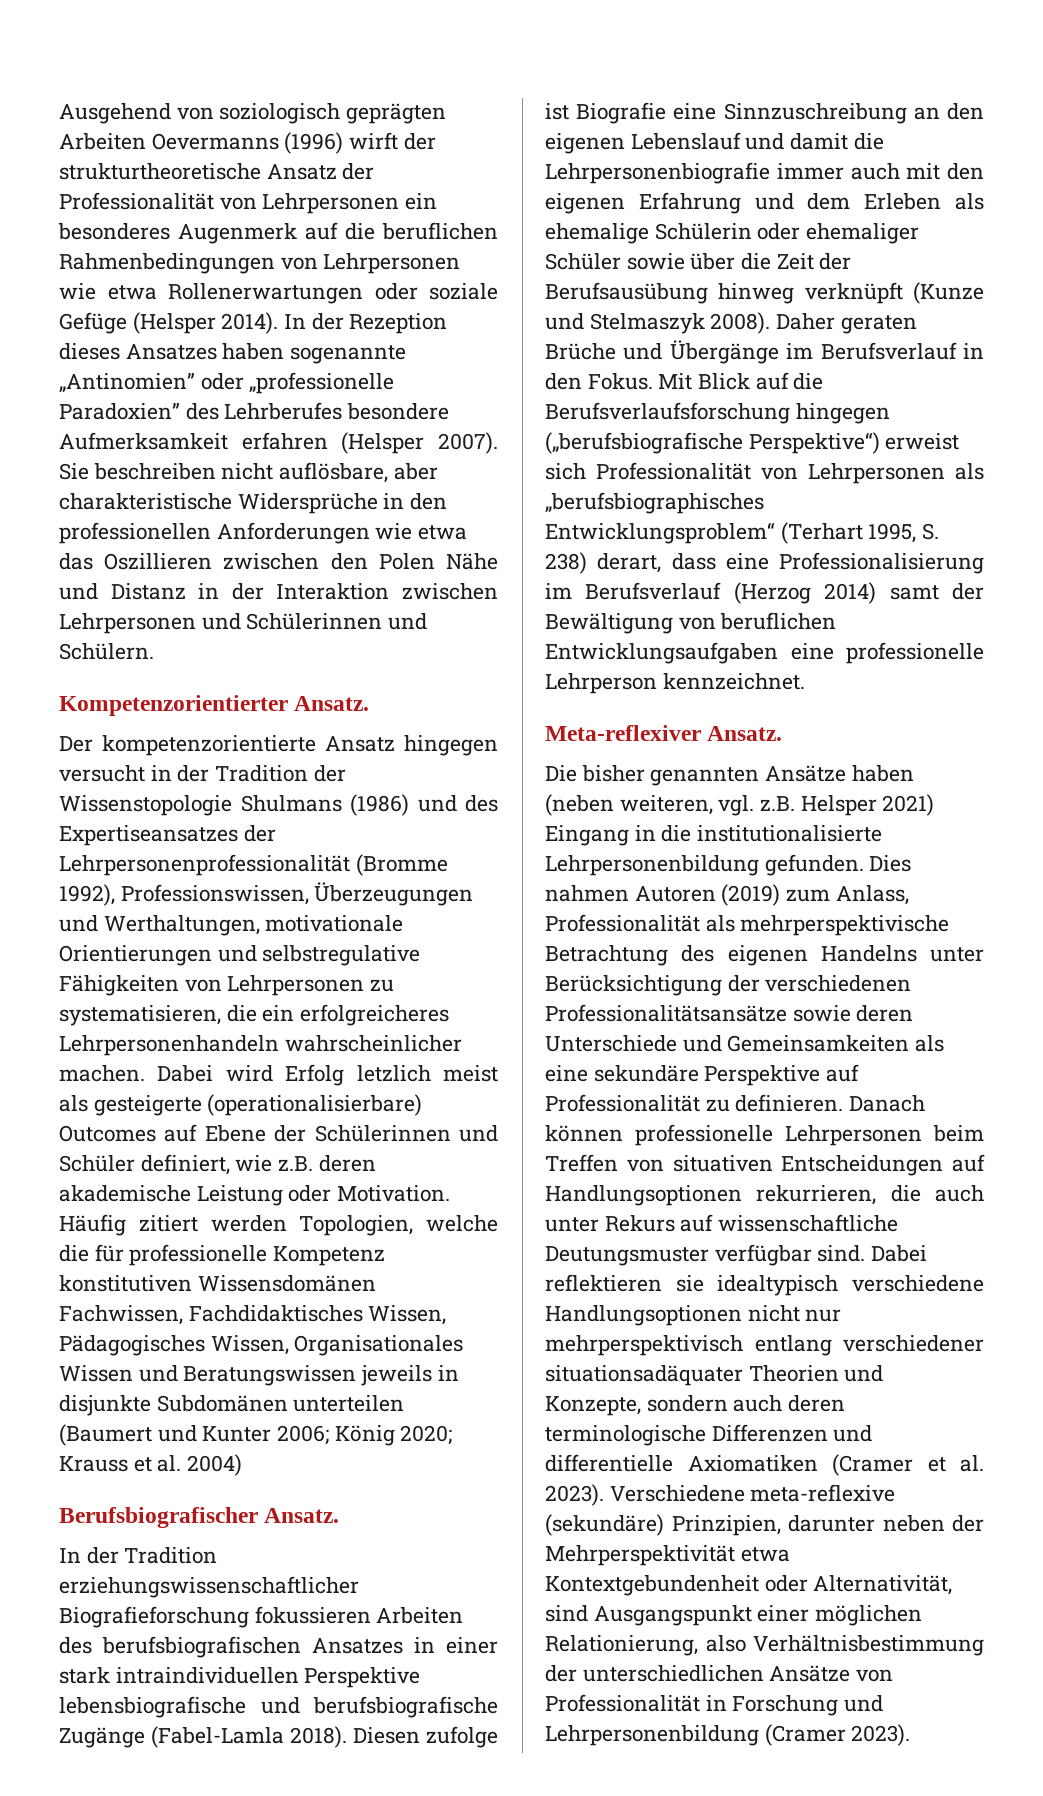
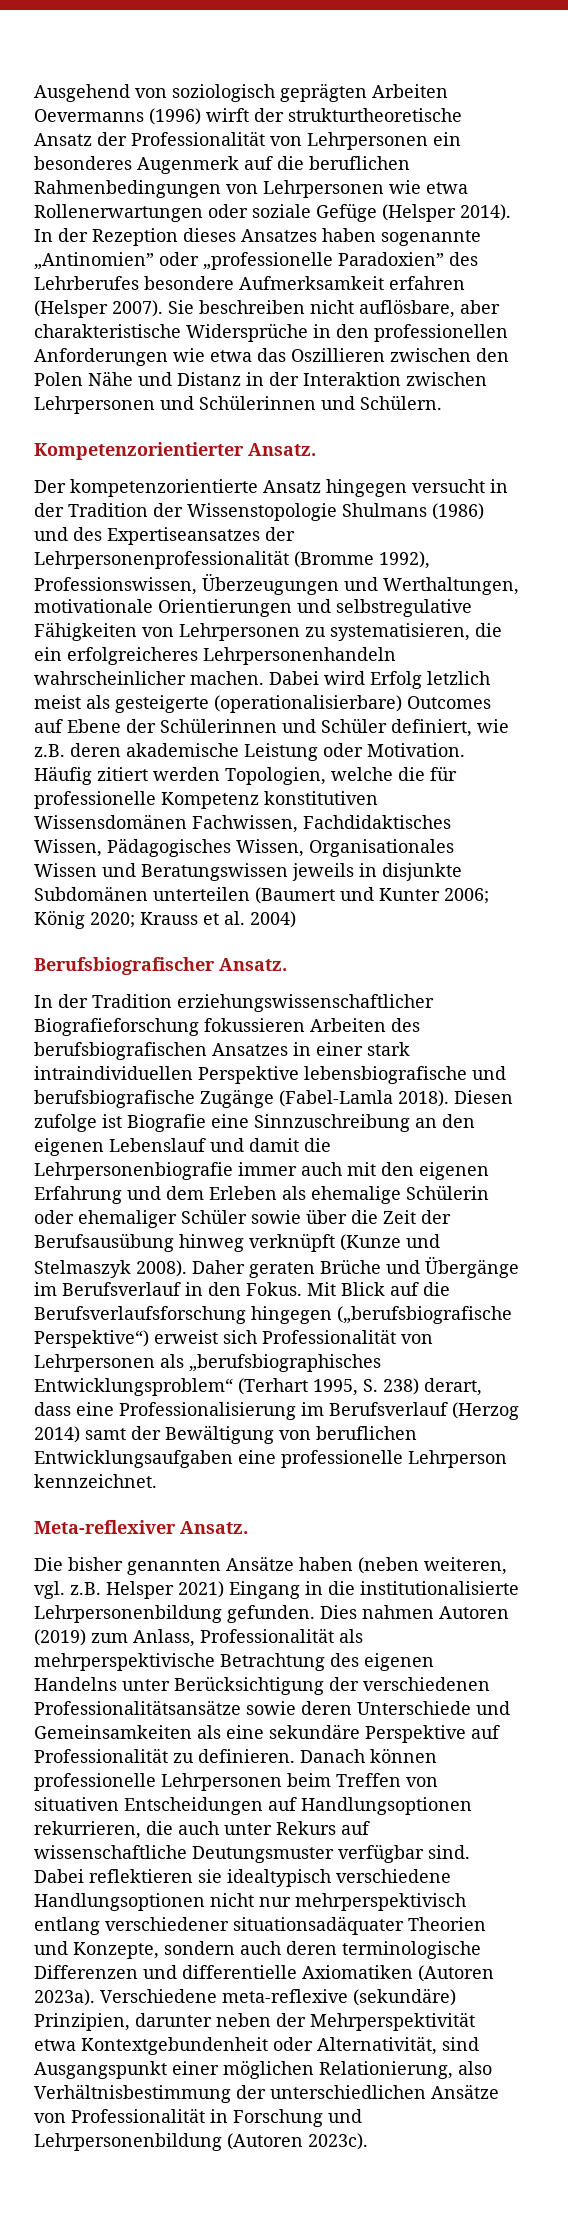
- Dabei reflektieren sie idealtypisch verschiedene Handlungsoptionen nicht nur mehrperspektivisch entlang verschiedener situationsadäquater Theorien und Konzepte, sondern auch deren terminologische Differenzen und differentielle Axiomatiken (Cramer et al. 2023).
+ Dabei reflektieren sie idealtypisch verschiedene Handlungsoptionen nicht nur mehrperspektivisch entlang verschiedener situationsadäquater Theorien und Konzepte, sondern auch deren terminologische Differenzen und differentielle Axiomatiken (Autoren 2023a).
- Verschiedene meta-reflexive (sekundäre) Prinzipien, darunter neben der Mehrperspektivität etwa Kontextgebundenheit oder Alternativität, sind Ausgangspunkt einer möglichen Relationierung, also Verhältnisbestimmung der unterschiedlichen Ansätze von Professionalität in Forschung und Lehrpersonenbildung (Cramer 2023).
+ Verschiedene meta-reflexive (sekundäre) Prinzipien, darunter neben der Mehrperspektivität etwa Kontextgebundenheit oder Alternativität, sind Ausgangspunkt einer möglichen Relationierung, also Verhältnisbestimmung der unterschiedlichen Ansätze von Professionalität in Forschung und Lehrpersonenbildung (Autoren 2023c).

